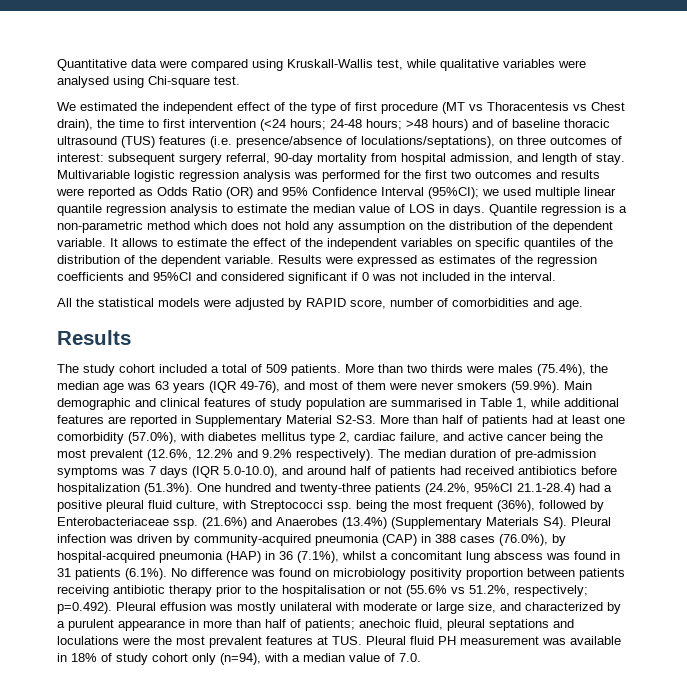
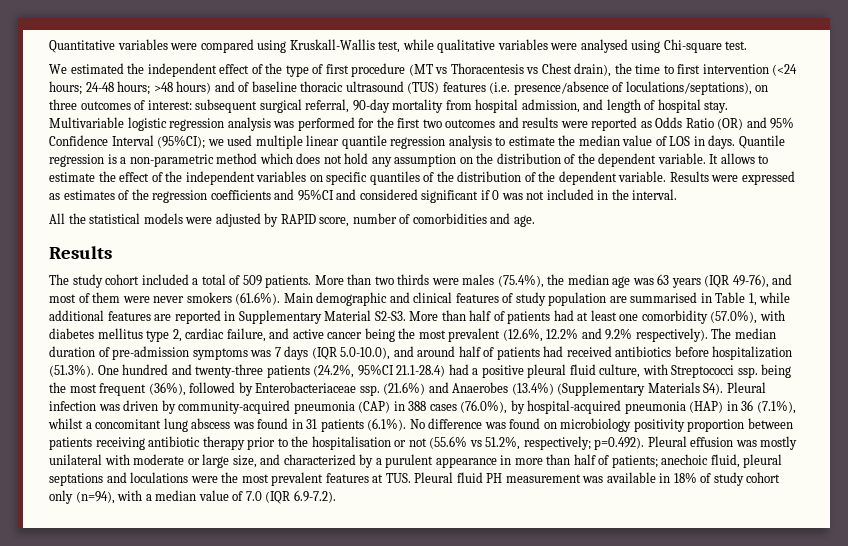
- Quantitative data were compared using Kruskall-Wallis test, while qualitative variables were analysed using Chi-square test.
+ Quantitative variables were compared using Kruskall-Wallis test, while qualitative variables were analysed using Chi-square test.
- We estimated the independent effect of the type of first procedure (MT vs Thoracentesis vs Chest drain), the time to first intervention (<24 hours; 24-48 hours; >48 hours) and of baseline thoracic ultrasound (TUS) features (i.e. presence/absence of loculations/septations), on three outcomes of interest: subsequent surgery referral, 90-day mortality from hospital admission, and length of stay.
+ We estimated the independent effect of the type of first procedure (MT vs Thoracentesis vs Chest drain), the time to first intervention (<24 hours; 24-48 hours; >48 hours) and of baseline thoracic ultrasound (TUS) features (i.e. presence/absence of loculations/septations), on three outcomes of interest: subsequent surgical referral, 90-day mortality from hospital admission, and length of hospital stay.
- More than two thirds were males (75.4%), the median age was 63 years (IQR 49-76), and most of them were never smokers (59.9%). Main demographic and clinical features of study population are summarised in Table 1, while additional features are reported in Supplementary Material S2-S3.
+ More than two thirds were males (75.4%), the median age was 63 years (IQR 49-76), and most of them were never smokers (61.6%). Main demographic and clinical features of study population are summarised in Table 1, while additional features are reported in Supplementary Material S2-S3.
- anechoic fluid, pleural septations and loculations were the most prevalent features at TUS. Pleural fluid PH measurement was available in 18% of study cohort only (n=94), with a median value of 7.0.
+ anechoic fluid, pleural septations and loculations were the most prevalent features at TUS. Pleural fluid PH measurement was available in 18% of study cohort only (n=94), with a median value of 7.0 (IQR 6.9-7.2).

